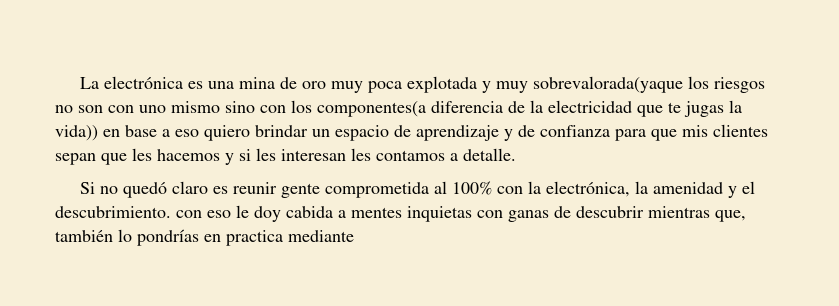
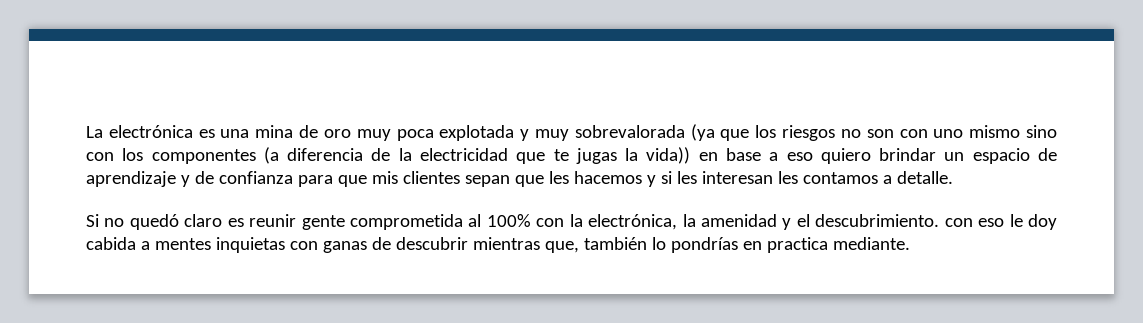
- La electrónica es una mina de oro muy poca explotada y muy sobrevalorada(yaque los riesgos no son con uno mismo sino con los componentes(a diferencia de la electricidad que te jugas la vida)) en base a eso quiero brindar un espacio de aprendizaje y de confianza para que mis clientes sepan que les hacemos y si les interesan les contamos a detalle.
+ La electrónica es una mina de oro muy poca explotada y muy sobrevalorada (ya que los riesgos no son con uno mismo sino con los componentes (a diferencia de la electricidad que te jugas la vida)) en base a eso quiero brindar un espacio de aprendizaje y de confianza para que mis clientes sepan que les hacemos y si les interesan les contamos a detalle.
- Si no quedó claro es reunir gente comprometida al 100% con la electrónica, la amenidad y el descubrimiento. con eso le doy cabida a mentes inquietas con ganas de descubrir mientras que, también lo pondrías en practica mediante
+ Si no quedó claro es reunir gente comprometida al 100% con la electrónica, la amenidad y el descubrimiento. con eso le doy cabida a mentes inquietas con ganas de descubrir mientras que, también lo pondrías en practica mediante.

